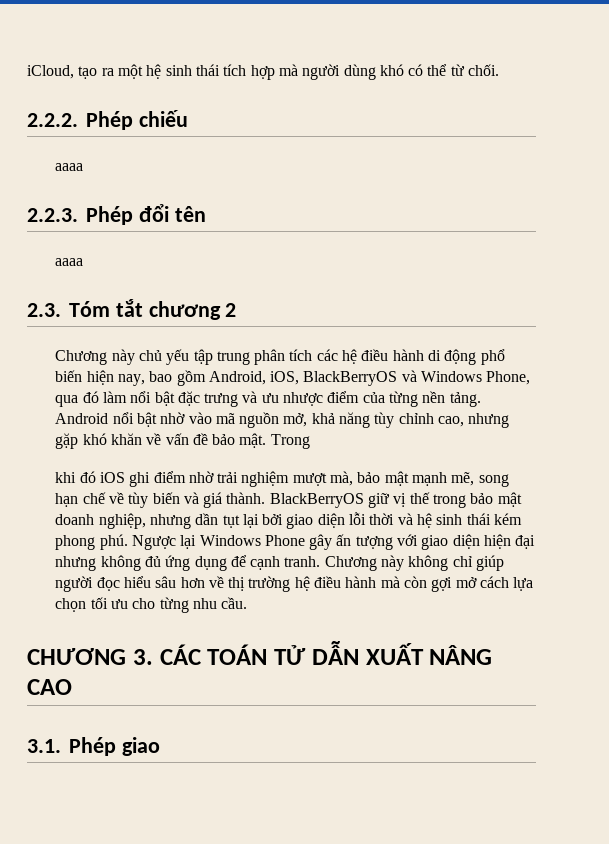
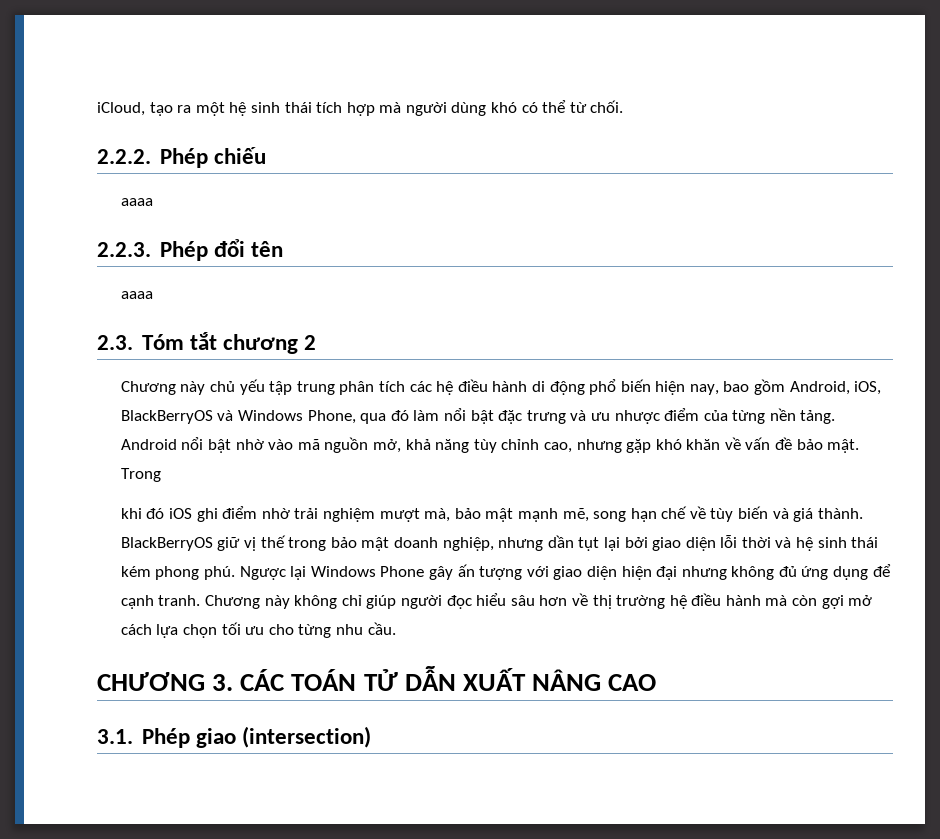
- 3.1. Phép giao
+ 3.1. Phép giao (intersection)

